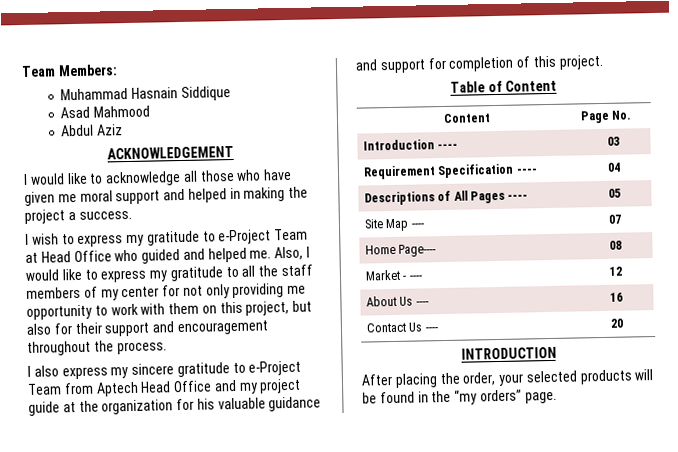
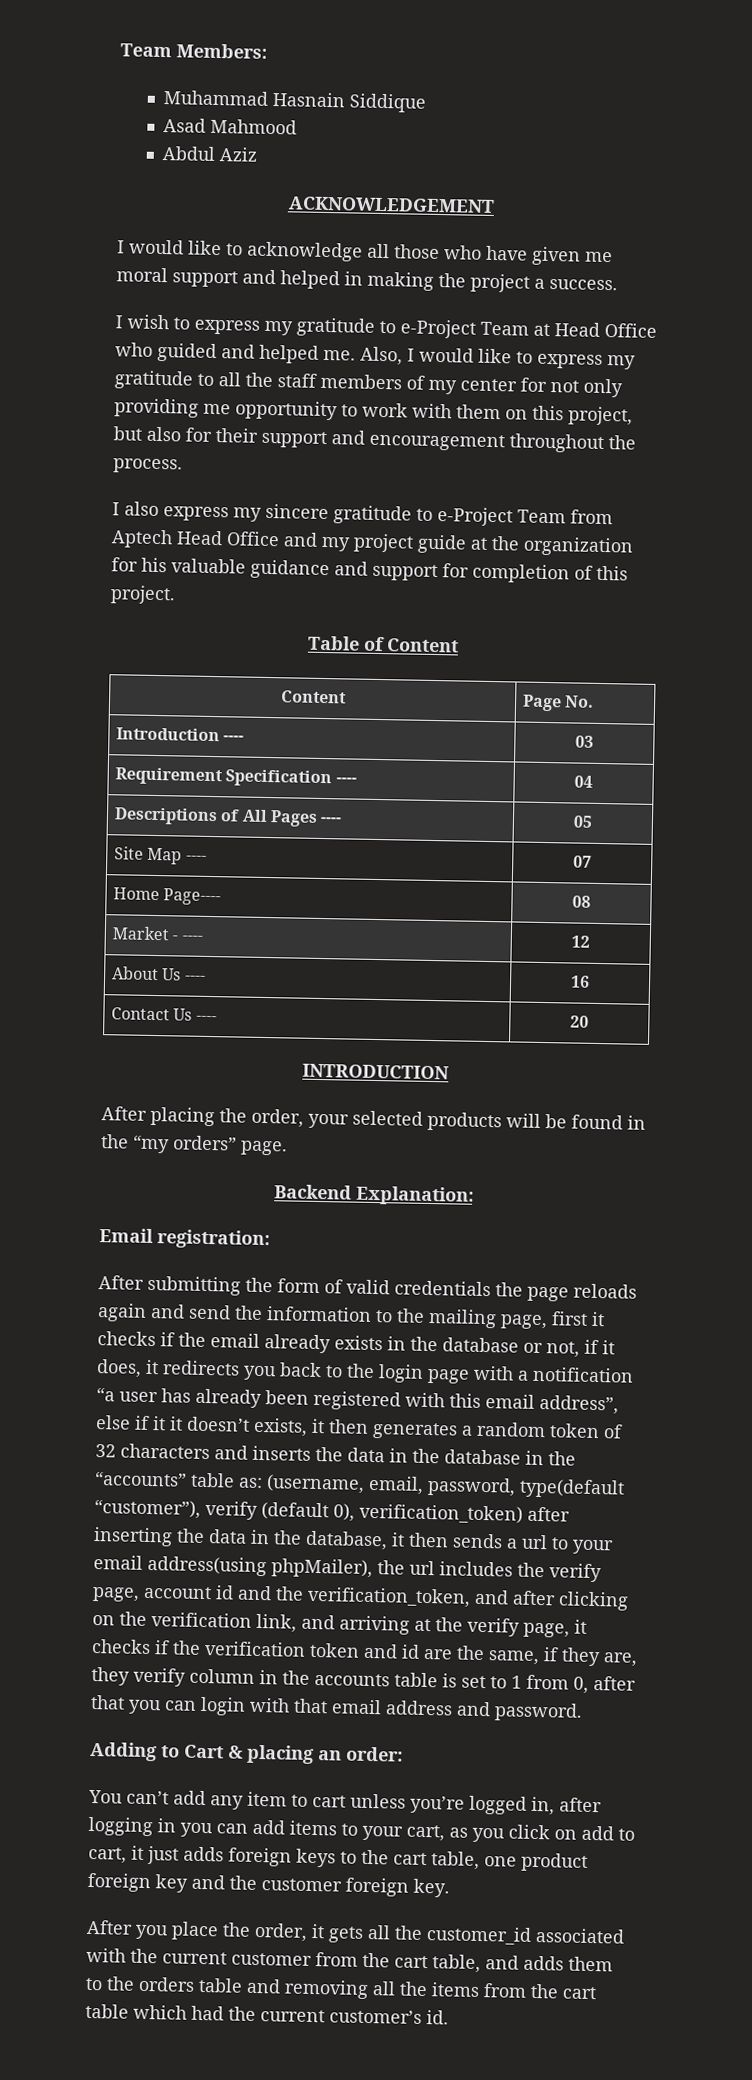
+ Backend Explanation:
+ Email registration:
+ After submitting the form of valid credentials the page reloads again and send the information to the mailing page, first it checks if the email already exists in the database or not, if it does, it redirects you back to the login page with a notification “a user has already been registered with this email address”, else if it it doesn’t exists, it then generates a random token of 32 characters and inserts the data in the database in the “accounts” table as: (username, email, password, type(default “customer”), verify (default 0), verification_token) after inserting the data in the database, it then sends a url to your email address(using phpMailer), the url includes the verify page, account id and the verification_token, and after clicking on the verification link, and arriving at the verify page, it checks if the verification token and id are the same, if they are, they verify column in the accounts table is set to 1 from 0, after that you can login with that email address and password.
+ Adding to Cart & placing an order:
+ You can’t add any item to cart unless you’re logged in, after logging in you can add items to your cart, as you click on add to cart, it just adds foreign keys to the cart table, one product foreign key and the customer foreign key.
+ After you place the order, it gets all the customer_id associated with the current customer from the cart table, and adds them to the orders table and removing all the items from the cart table which had the current customer’s id.

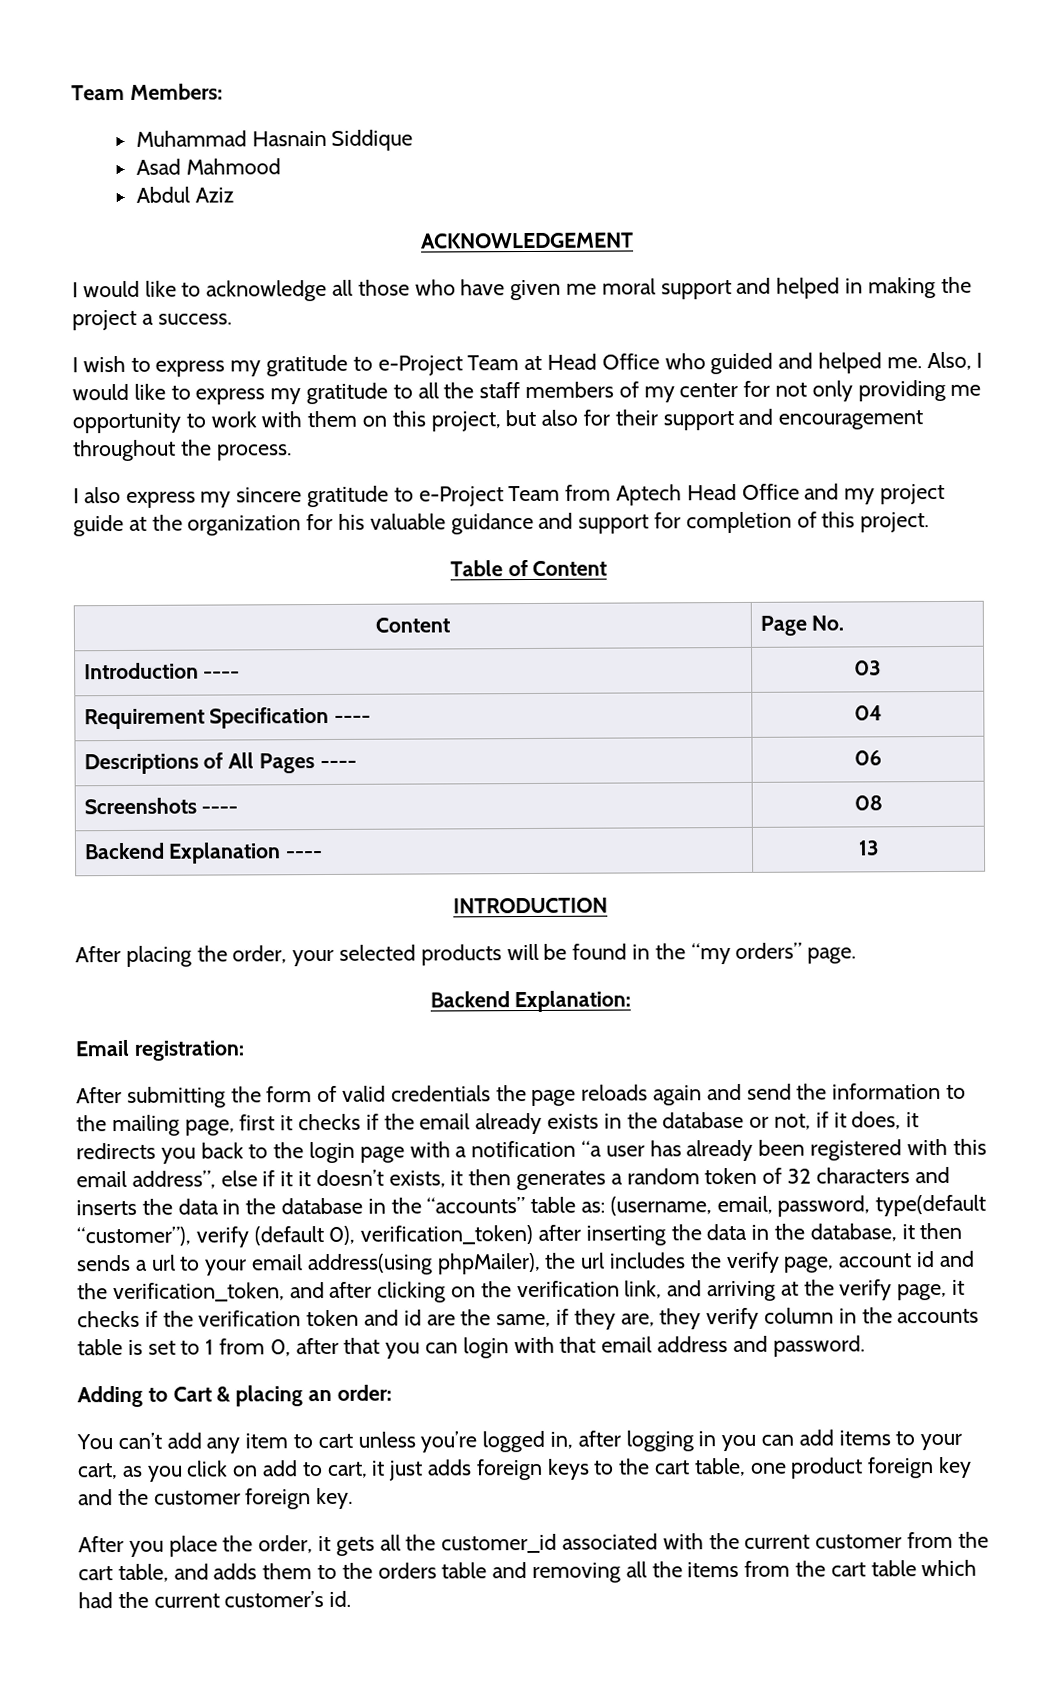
- Descriptions of All Pages ---- | 05
- Site Map ---- | 07
- Home Page---- | 08
+ Descriptions of All Pages ---- | 06
+ Screenshots ---- | 08
- Market - ---- | 12
- About Us ---- | 16
- Contact Us ---- | 20
+ Backend Explanation ---- | 13

